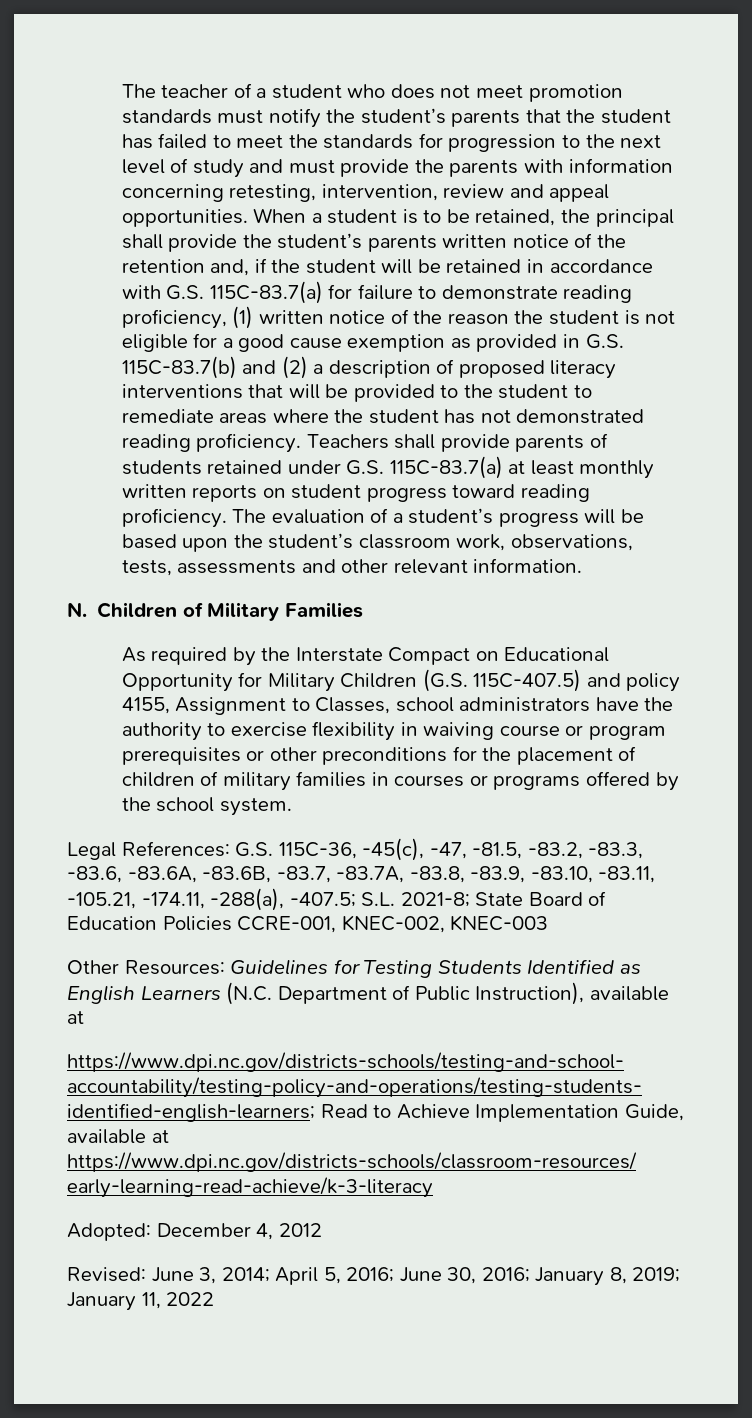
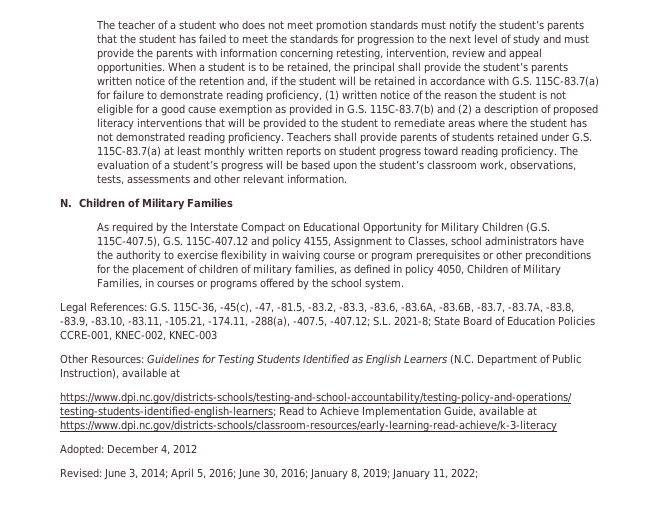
- As required by the Interstate Compact on Educational Opportunity for Military Children (G.S. 115C-407.5) and policy 4155, Assignment to Classes, school administrators have the authority to exercise flexibility in waiving course or program prerequisites or other preconditions for the placement of children of military families in courses or programs offered by the school system.
+ As required by the Interstate Compact on Educational Opportunity for Military Children (G.S. 115C-407.5), G.S. 115C-407.12 and policy 4155, Assignment to Classes, school administrators have the authority to exercise flexibility in waiving course or program prerequisites or other preconditions for the placement of children of military families, as defined in policy 4050, Children of Military Families, in courses or programs offered by the school system.
- Legal References: G.S. 115C-36, -45(c), -47, -81.5, -83.2, -83.3, -83.6, -83.6A, -83.6B, -83.7, -83.7A, -83.8, -83.9, -83.10, -83.11, -105.21, -174.11, -288(a), -407.5; S.L. 2021-8; State Board of Education Policies CCRE-001, KNEC-002, KNEC-003
+ Legal References: G.S. 115C-36, -45(c), -47, -81.5, -83.2, -83.3, -83.6, -83.6A, -83.6B, -83.7, -83.7A, -83.8, -83.9, -83.10, -83.11, -105.21, -174.11, -288(a), -407.5, -407.12; S.L. 2021-8; State Board of Education Policies CCRE-001, KNEC-002, KNEC-003
- Revised: June 3, 2014; April 5, 2016; June 30, 2016; January 8, 2019; January 11, 2022
+ Revised: June 3, 2014; April 5, 2016; June 30, 2016; January 8, 2019; January 11, 2022;

